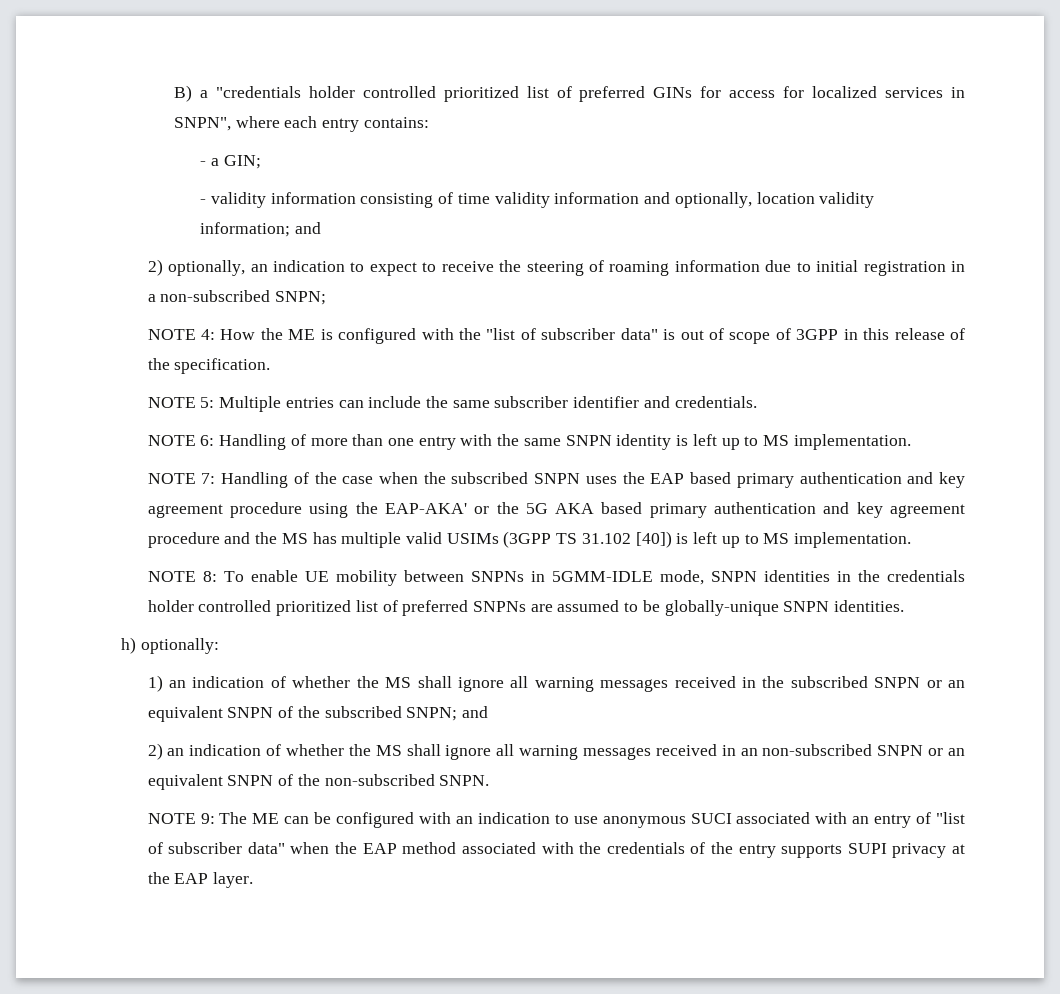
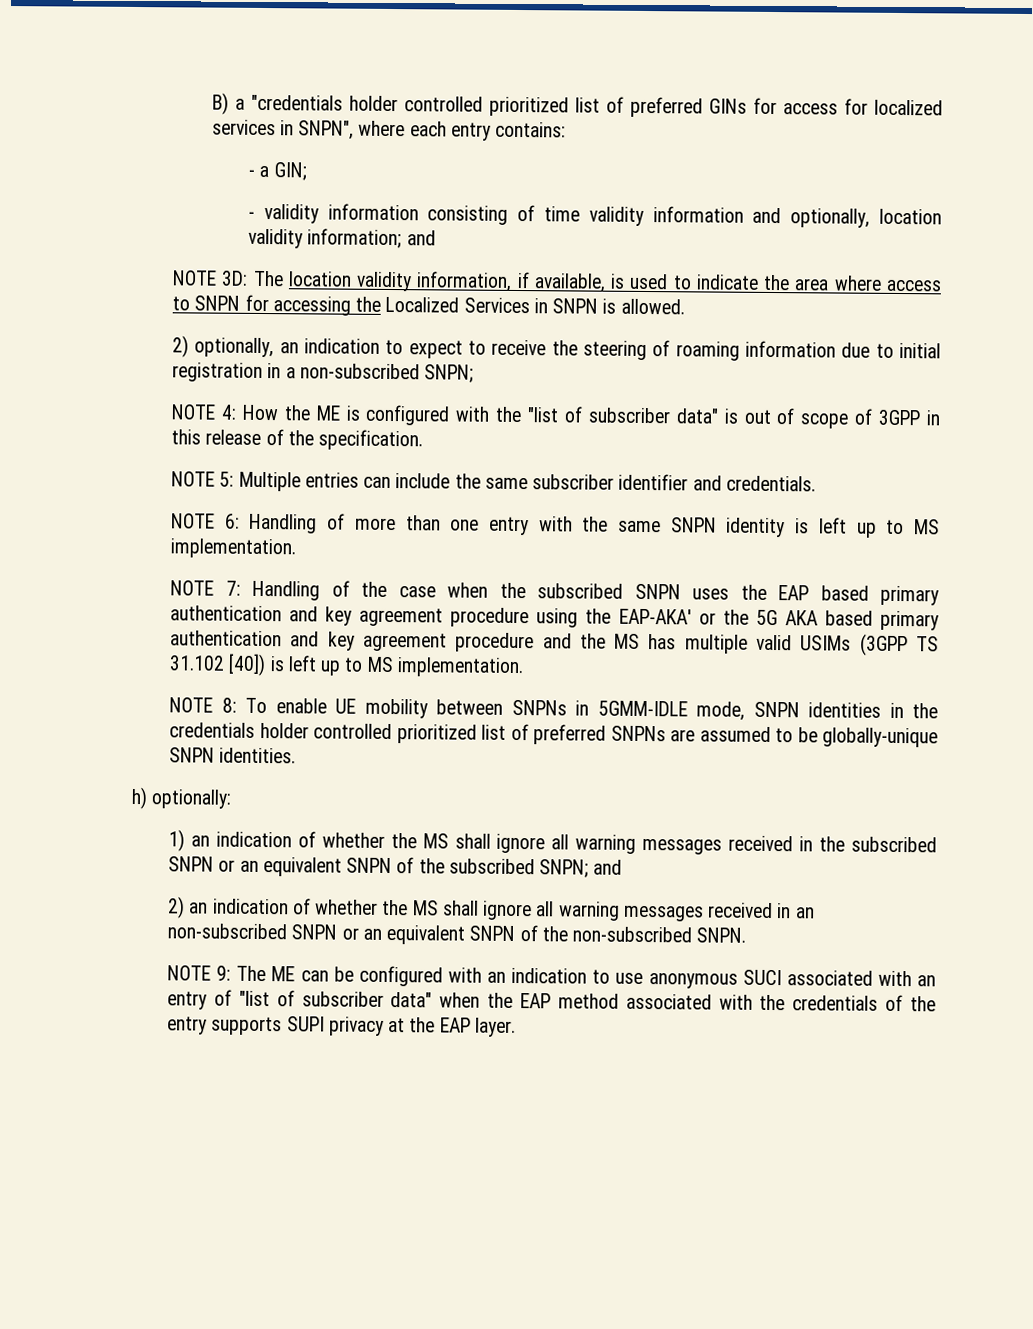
+ NOTE 3D: The location validity information, if available, is used to indicate the area where access to SNPN for accessing the Localized Services in SNPN is allowed.

